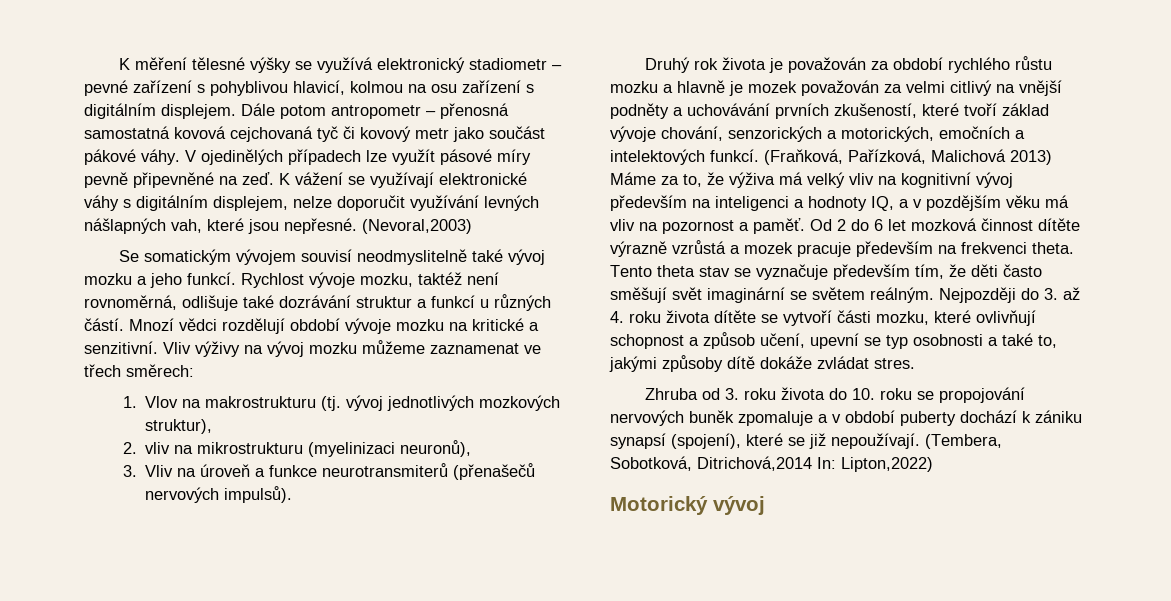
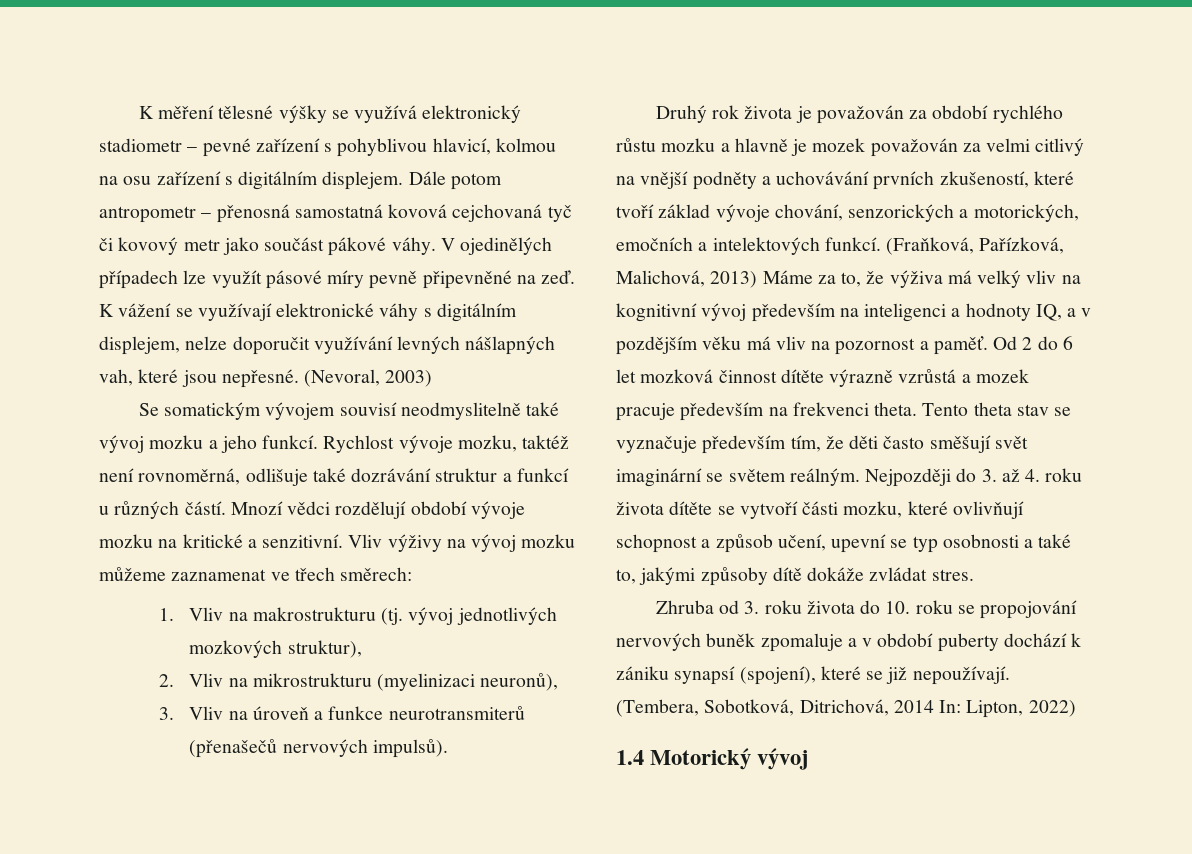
- (Nevoral,2003)
+ (Nevoral, 2003)
- 1. Vlov na makrostrukturu (tj. vývoj jednotlivých mozkových struktur),
+ 1. Vliv na makrostrukturu (tj. vývoj jednotlivých mozkových struktur),
- 2. vliv na mikrostrukturu (myelinizaci neuronů),
+ 2. Vliv na mikrostrukturu (myelinizaci neuronů),
- (Fraňková, Pařízková, Malichová 2013) Máme za to, že výživa má velký vliv na kognitivní vývoj především na inteligenci a hodnoty IQ, a v pozdějším věku má vliv na pozornost a paměť.
+ (Fraňková, Pařízková, Malichová, 2013) Máme za to, že výživa má velký vliv na kognitivní vývoj především na inteligenci a hodnoty IQ, a v pozdějším věku má vliv na pozornost a paměť.
- (Tembera, Sobotková, Ditrichová,2014 In: Lipton,2022)
- Motorický vývoj
+ (Tembera, Sobotková, Ditrichová, 2014 In: Lipton, 2022)
+ 1.4 Motorický vývoj

